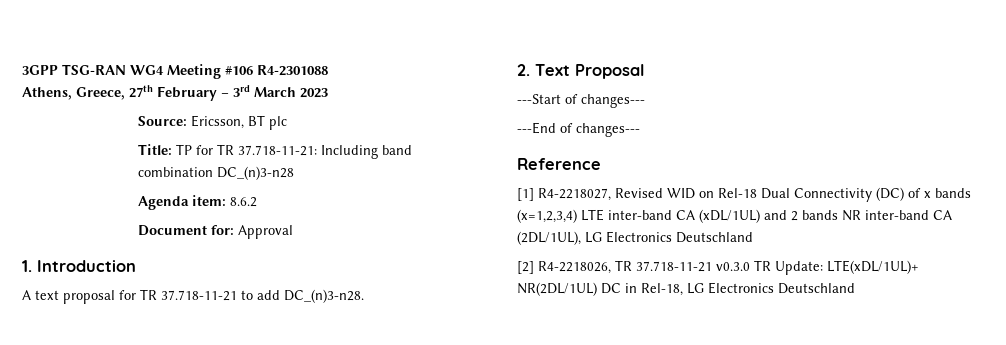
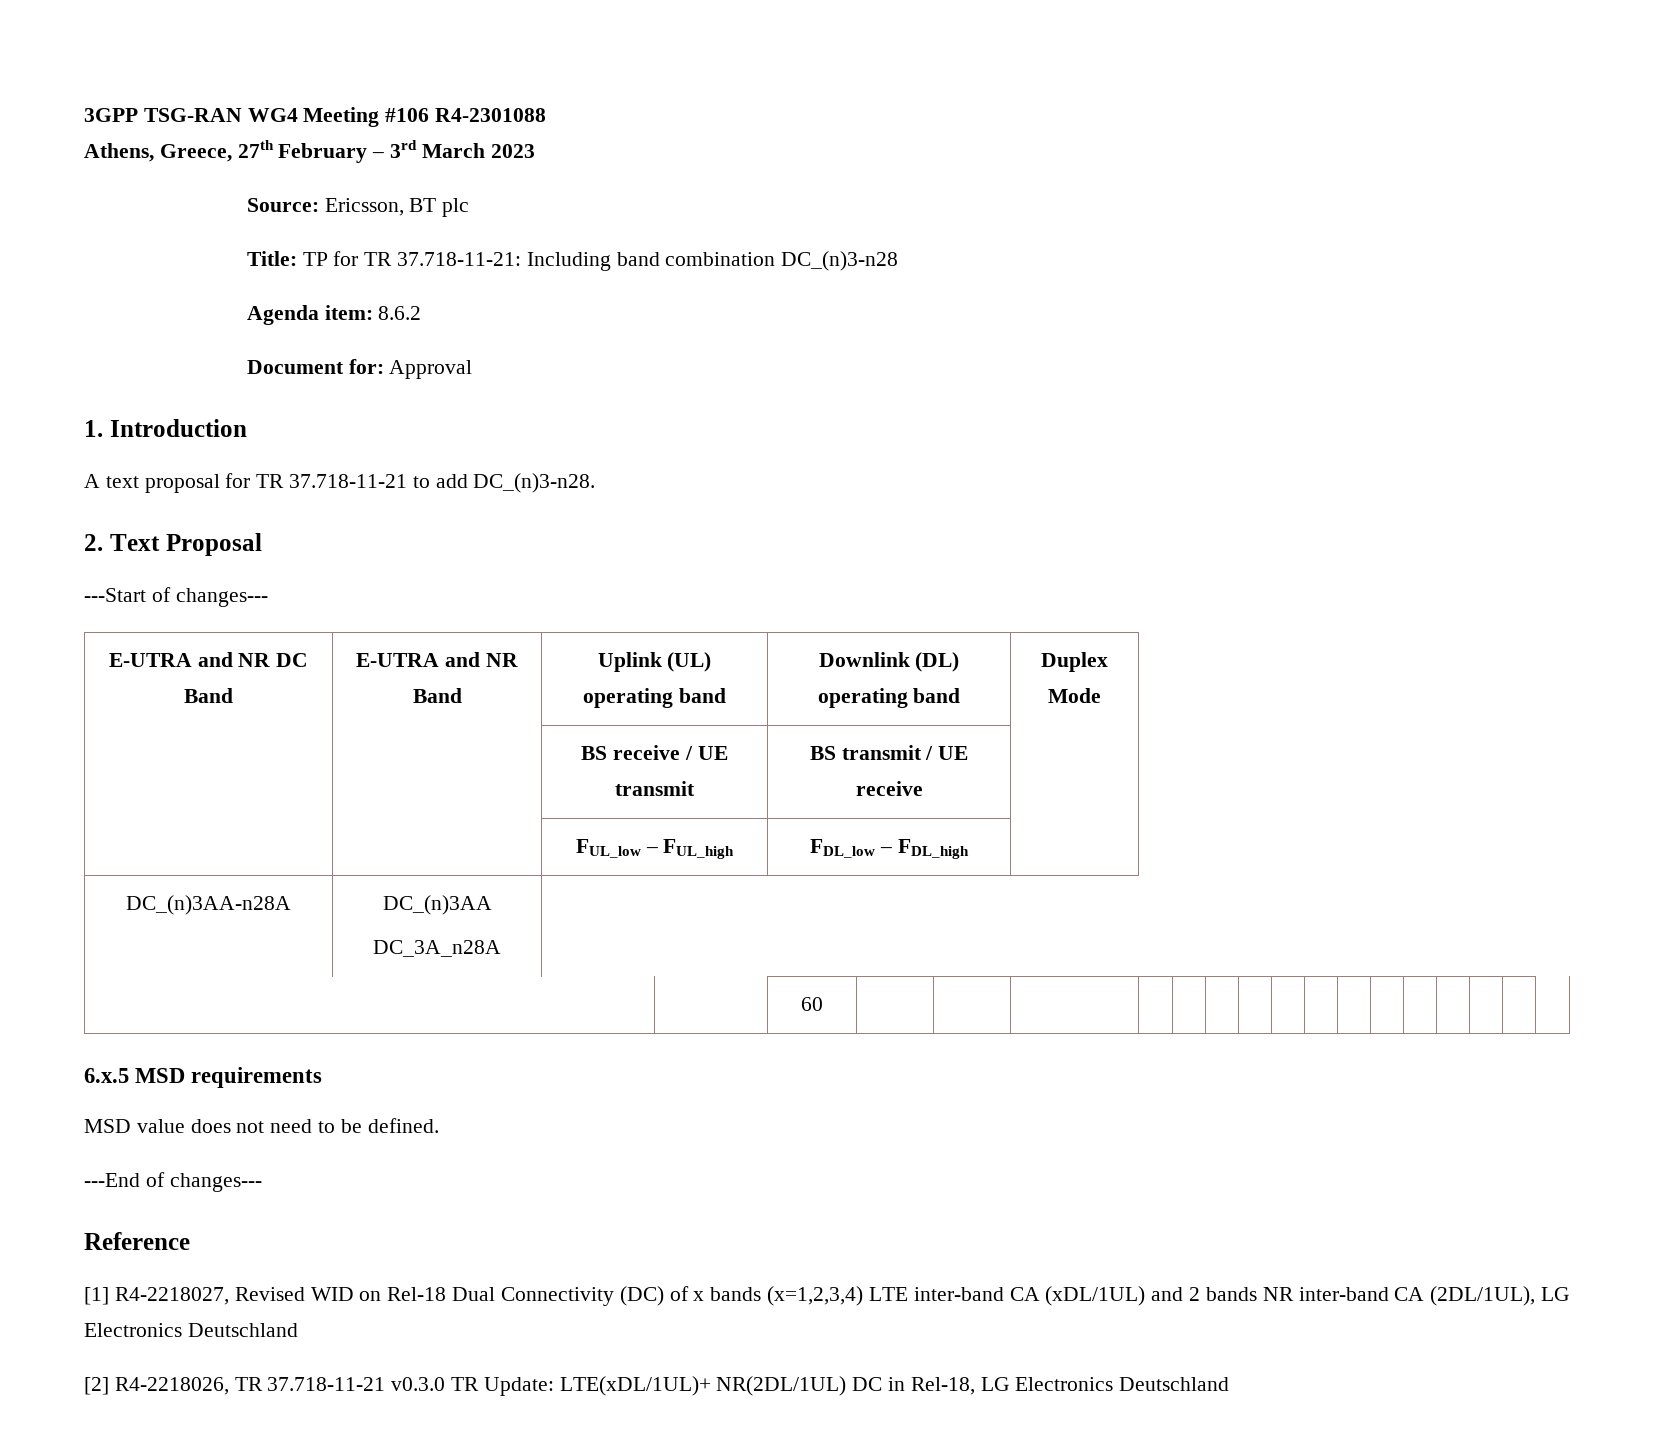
+ E-UTRA and NR DC Band | E-UTRA and NR Band | Uplink (UL) operating band | Downlink (DL) operating band | Duplex Mode
+ | | BS receive / UE transmit | BS transmit / UE receive |
+ | | FUL_low – FUL_high | FDL_low – FDL_high |
+ DC_(n)3AA-n28A | DC_(n)3AA
+ DC_3A_n28A
+ | | 60 | | | | | | | | | | | | | | | |
+ 6.x.5 MSD requirements
+ MSD value does not need to be defined.

